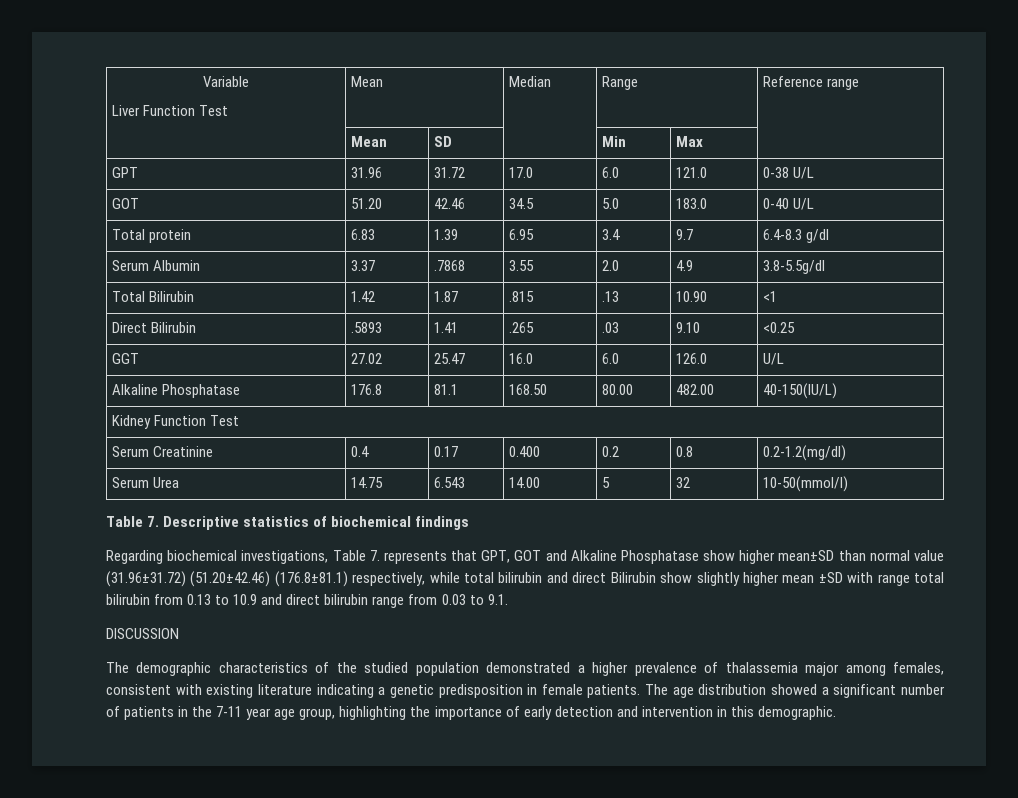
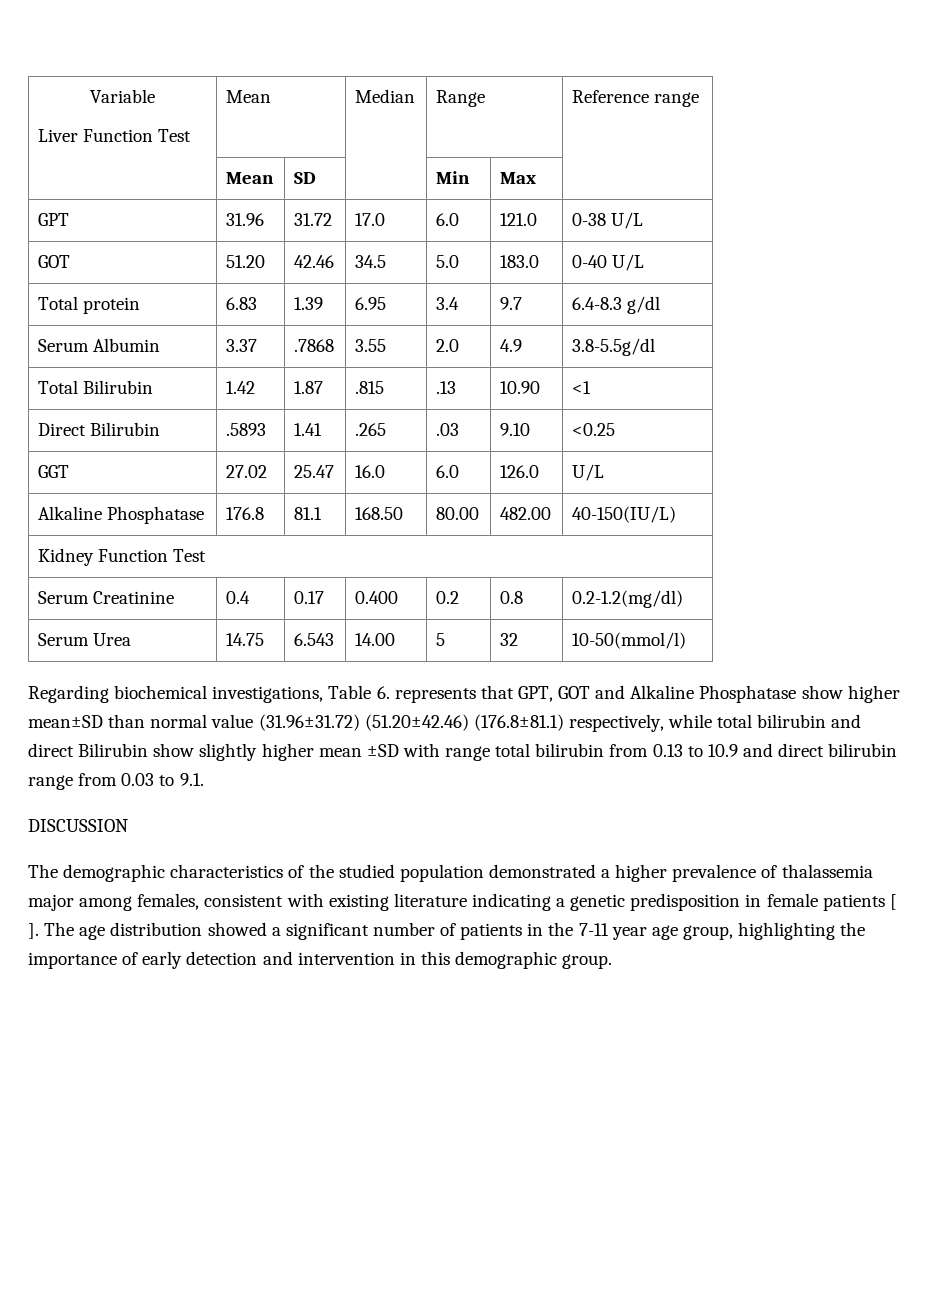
- Table 7. Descriptive statistics of biochemical findings
- Regarding biochemical investigations, Table 7. represents that GPT, GOT and Alkaline Phosphatase show higher mean±SD than normal value (31.96±31.72) (51.20±42.46) (176.8±81.1) respectively, while total bilirubin and direct Bilirubin show slightly higher mean ±SD with range total bilirubin from 0.13 to 10.9 and direct bilirubin range from 0.03 to 9.1.
+ Regarding biochemical investigations, Table 6. represents that GPT, GOT and Alkaline Phosphatase show higher mean±SD than normal value (31.96±31.72) (51.20±42.46) (176.8±81.1) respectively, while total bilirubin and direct Bilirubin show slightly higher mean ±SD with range total bilirubin from 0.13 to 10.9 and direct bilirubin range from 0.03 to 9.1.
- The demographic characteristics of the studied population demonstrated a higher prevalence of thalassemia major among females, consistent with existing literature indicating a genetic predisposition in female patients.
+ The demographic characteristics of the studied population demonstrated a higher prevalence of thalassemia major among females, consistent with existing literature indicating a genetic predisposition in female patients [ ].
- The age distribution showed a significant number of patients in the 7-11 year age group, highlighting the importance of early detection and intervention in this demographic.
+ The age distribution showed a significant number of patients in the 7-11 year age group, highlighting the importance of early detection and intervention in this demographic group.

